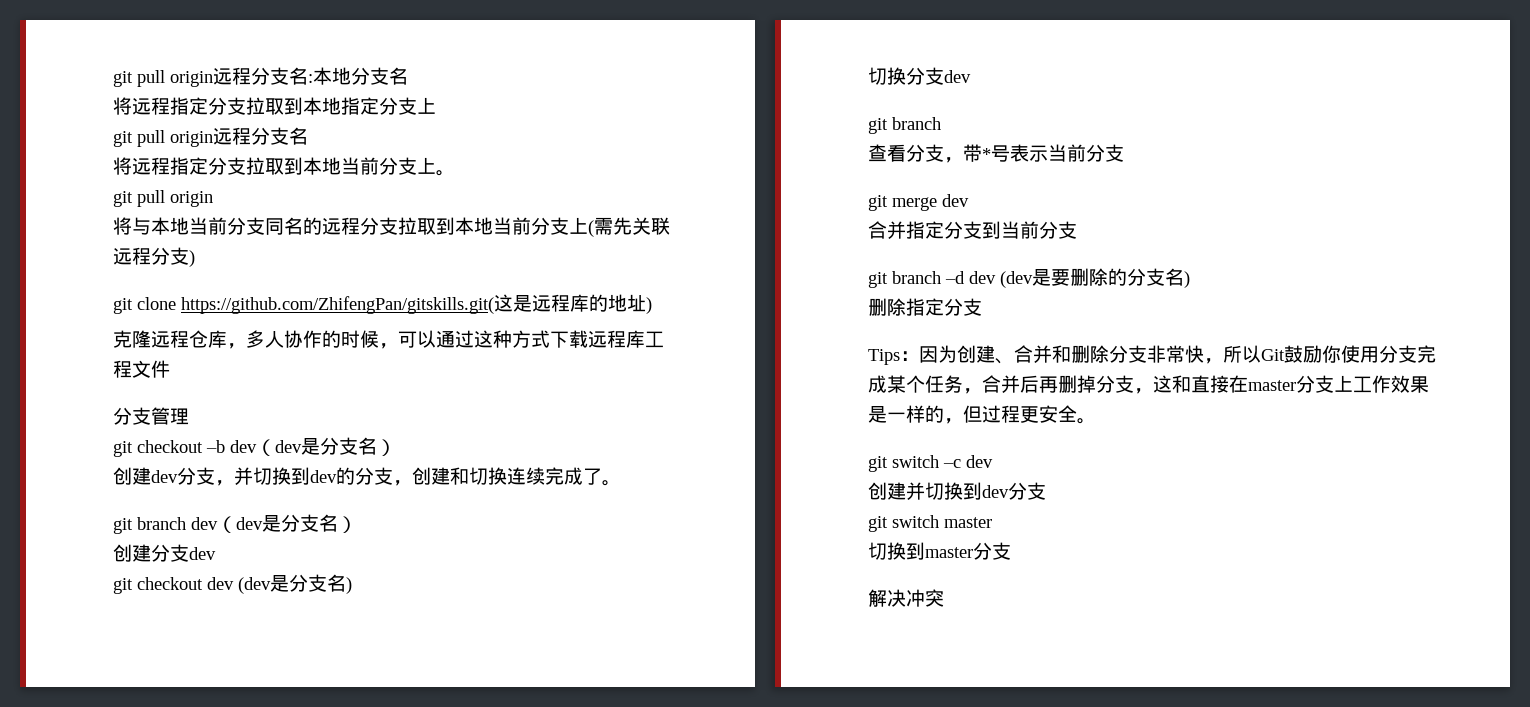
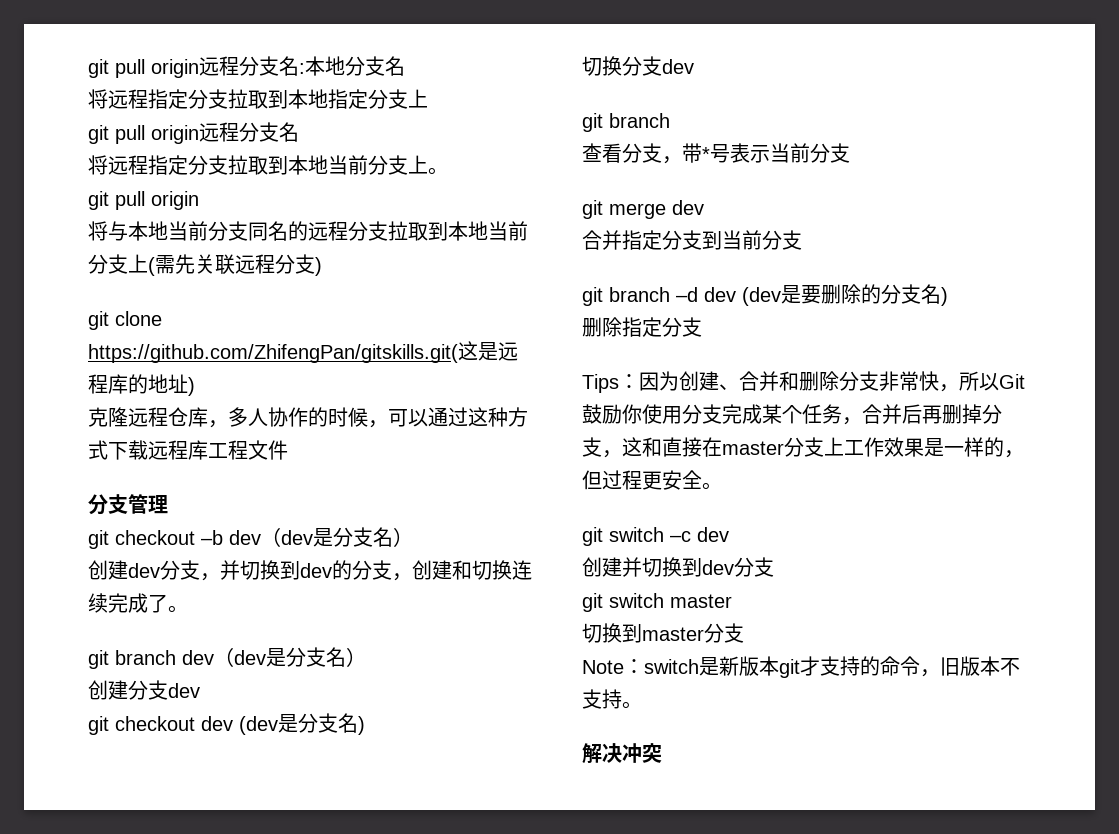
+ Note：switch是新版本git才支持的命令，旧版本不支持。

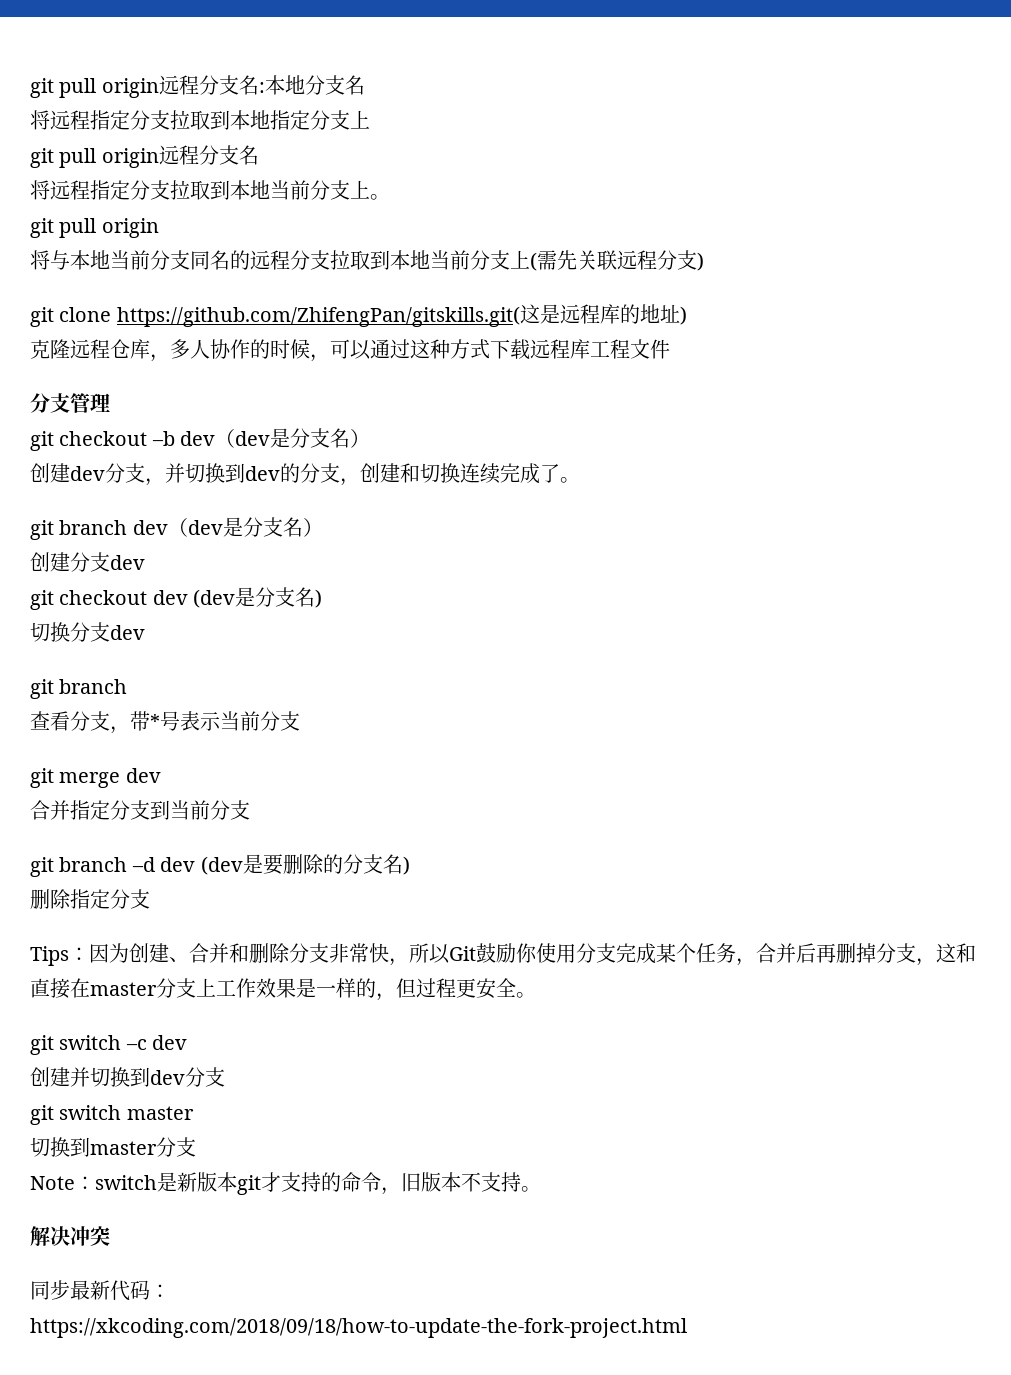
+ 同步最新代码：
+ https://xkcoding.com/2018/09/18/how-to-update-the-fork-project.html

